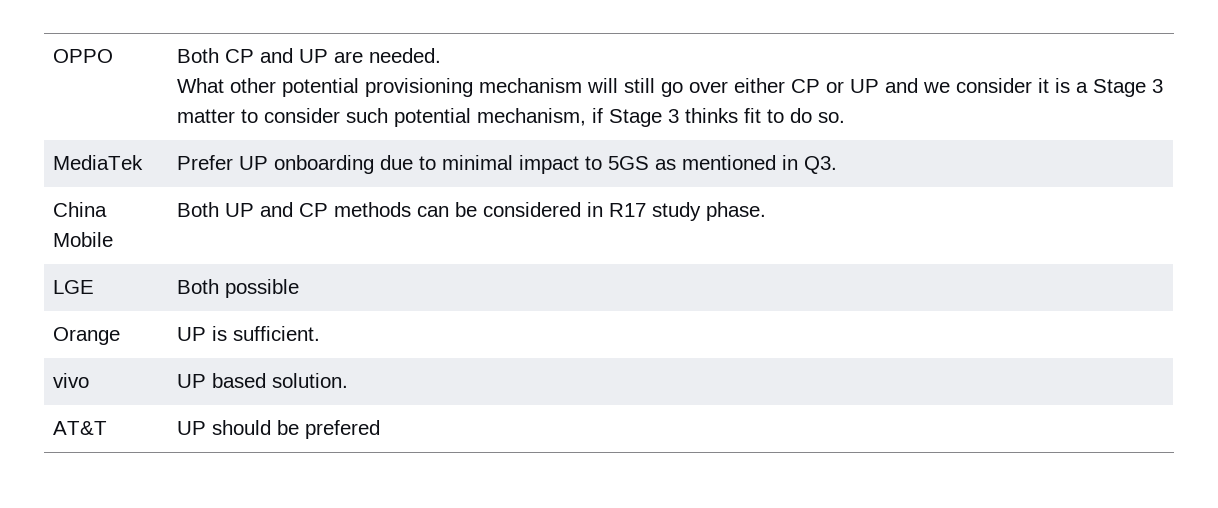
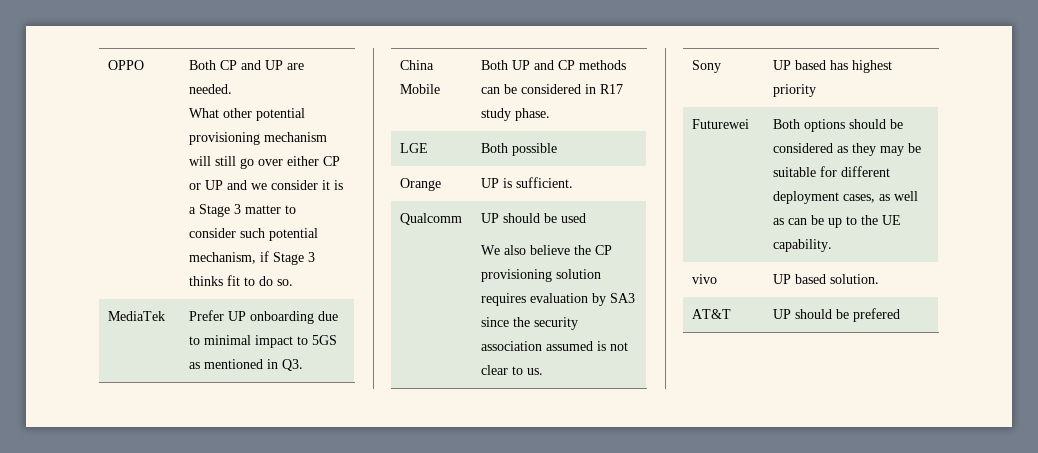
+ Qualcomm | UP should be used
+ We also believe the CP provisioning solution requires evaluation by SA3 since the security association assumed is not clear to us.
+ Sony | UP based has highest priority
+ Futurewei | Both options should be considered as they may be suitable for different deployment cases, as well as can be up to the UE capability.

